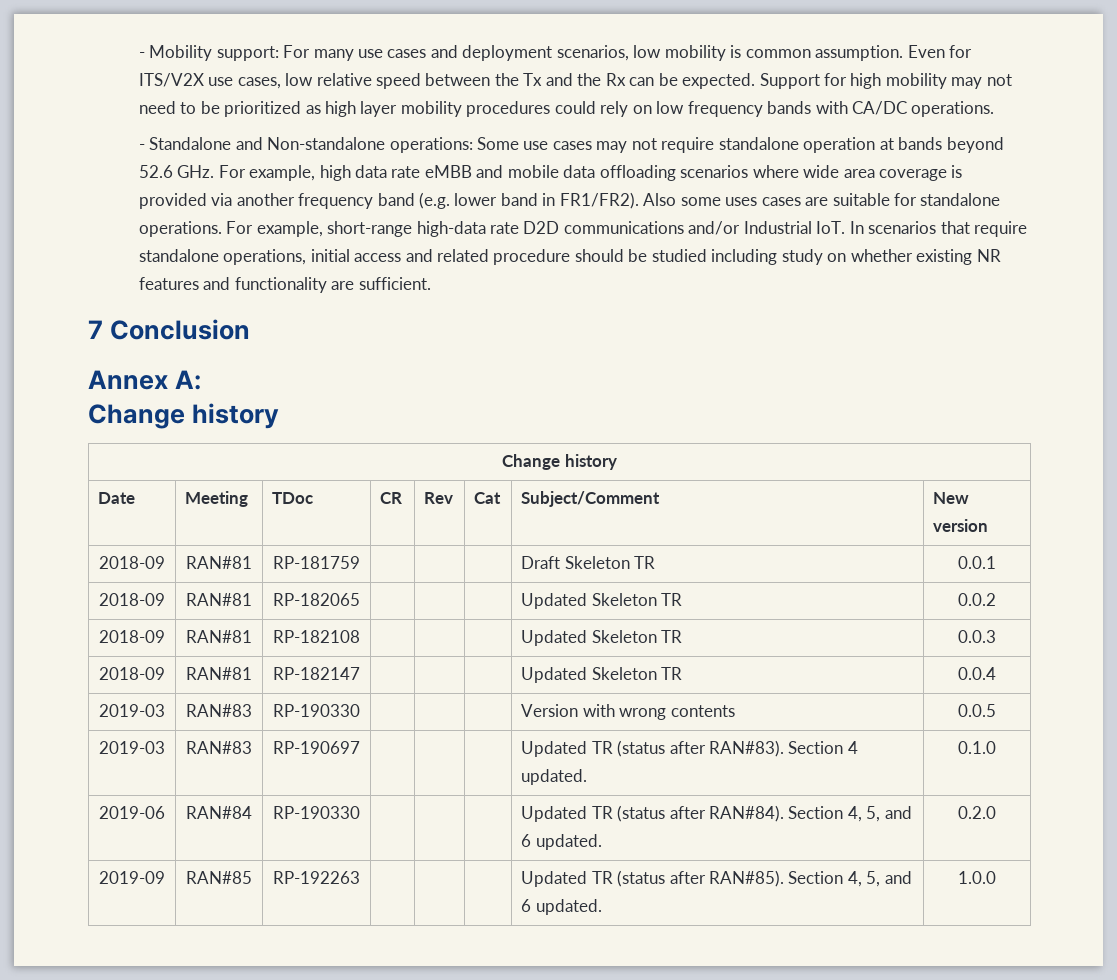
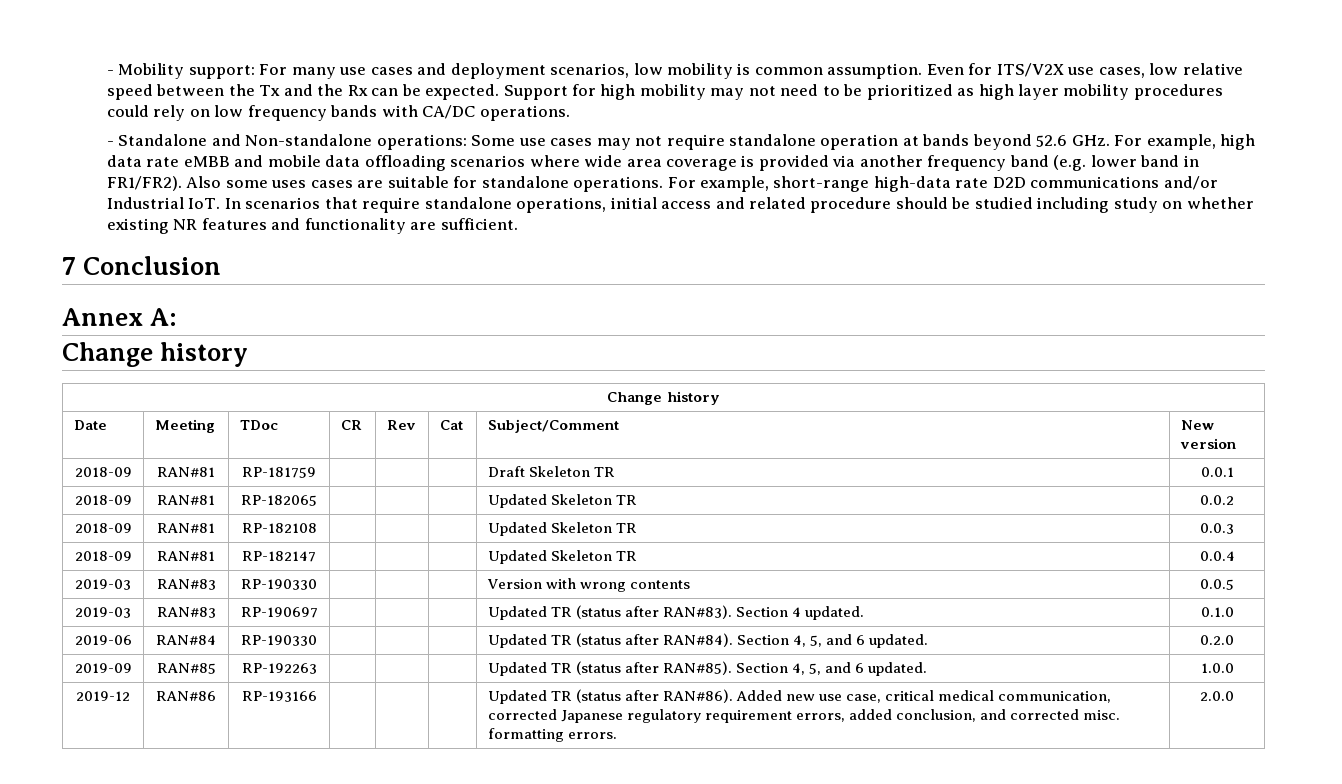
+ 2019-12 | RAN#86 | RP-193166 | | | | Updated TR (status after RAN#86). Added new use case, critical medical communication, corrected Japanese regulatory requirement errors, added conclusion, and corrected misc. formatting errors. | 2.0.0

